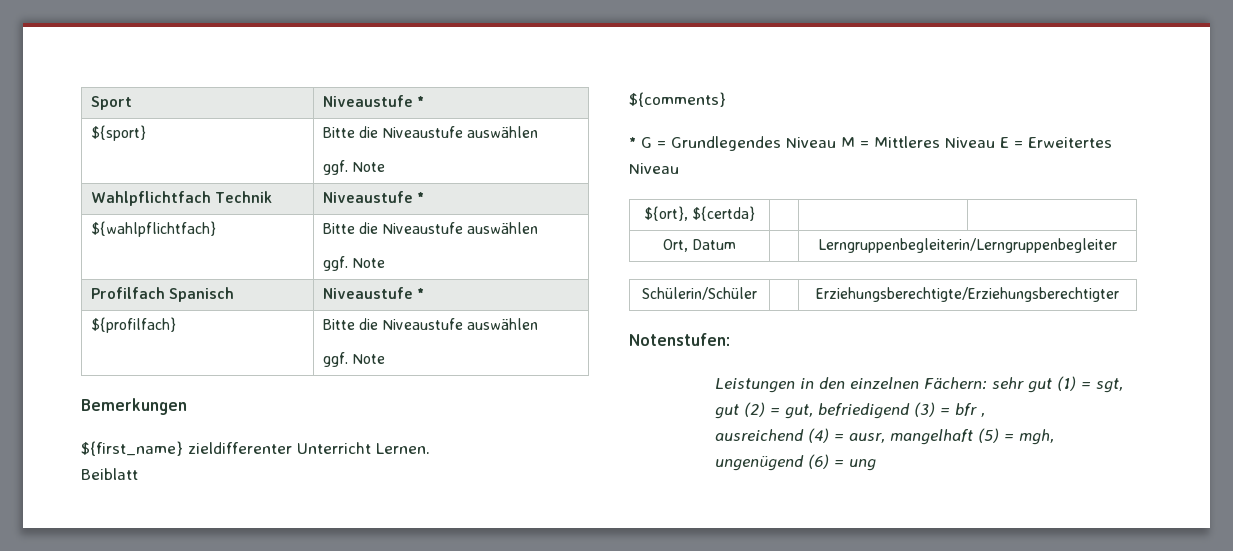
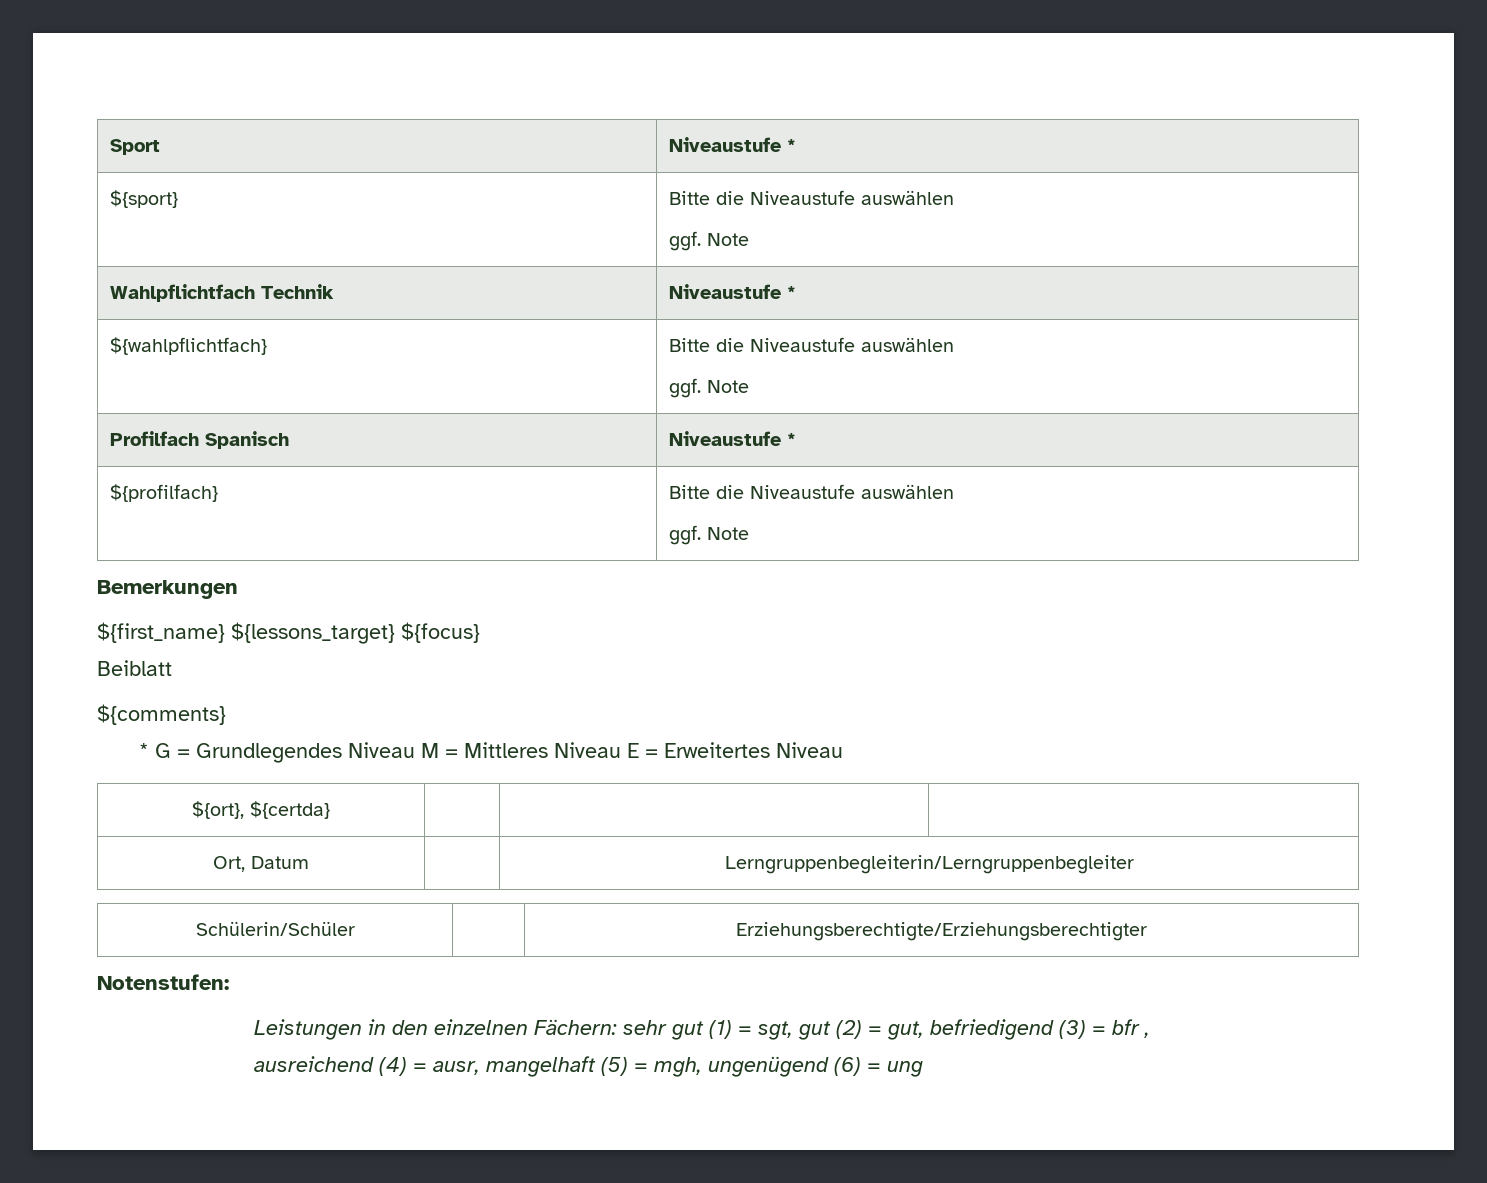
- ${first_name} zieldifferenter Unterricht Lernen.
+ ${first_name} ${lessons_target} ${focus}

